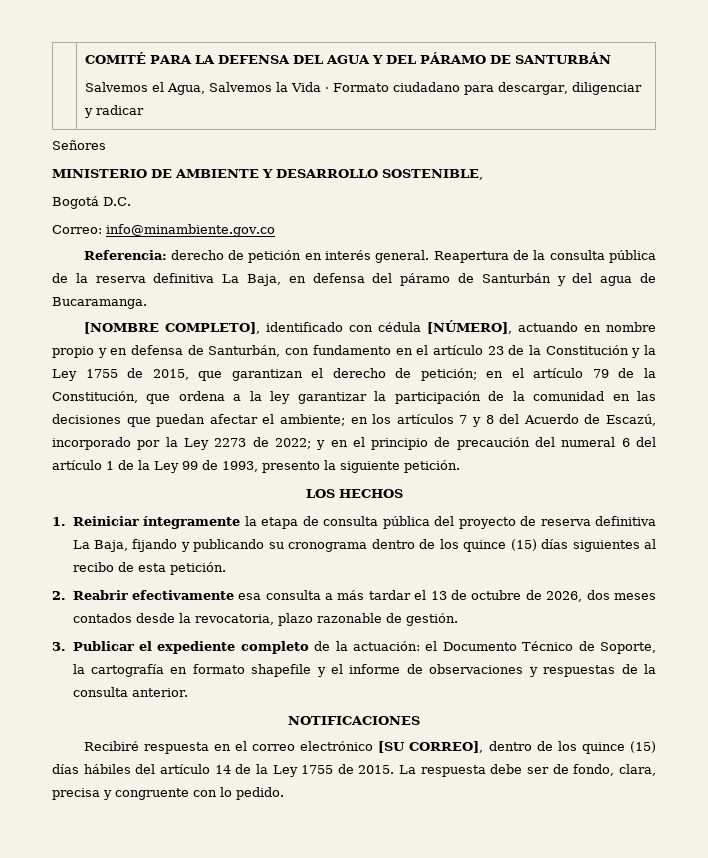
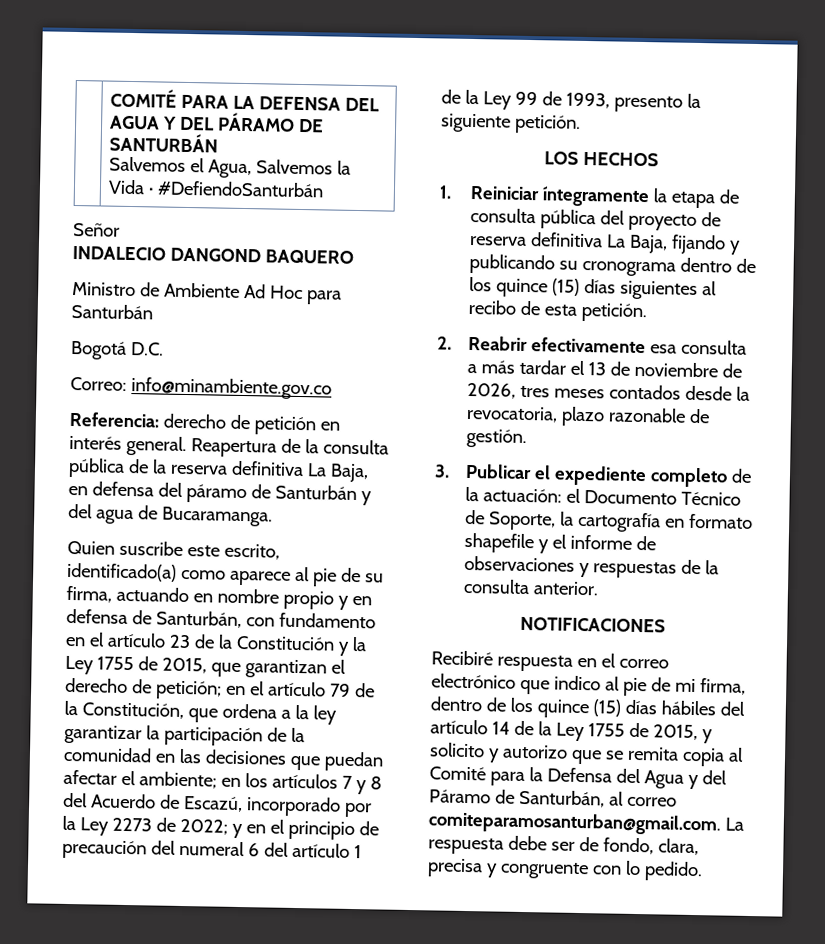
  | COMITÉ PARA LA DEFENSA DEL AGUA Y DEL PÁRAMO DE SANTURBÁN
- Salvemos el Agua, Salvemos la Vida · Formato ciudadano para descargar, diligenciar y radicar
- Señores
- MINISTERIO DE AMBIENTE Y DESARROLLO SOSTENIBLE,
+ Salvemos el Agua, Salvemos la Vida · #DefiendoSanturbán
+ Señor
+ INDALECIO DANGOND BAQUERO
+ Ministro de Ambiente Ad Hoc para Santurbán
- [NOMBRE COMPLETO], identificado con cédula [NÚMERO], actuando en nombre propio y en defensa de Santurbán, con fundamento en el artículo 23 de la Constitución y la Ley 1755 de 2015, que garantizan el derecho de petición;
+ Quien suscribe este escrito, identificado(a) como aparece al pie de su firma, actuando en nombre propio y en defensa de Santurbán, con fundamento en el artículo 23 de la Constitución y la Ley 1755 de 2015, que garantizan el derecho de petición;
- 2. Reabrir efectivamente esa consulta a más tardar el 13 de octubre de 2026, dos meses contados desde la revocatoria, plazo razonable de gestión.
+ 2. Reabrir efectivamente esa consulta a más tardar el 13 de noviembre de 2026, tres meses contados desde la revocatoria, plazo razonable de gestión.
- Recibiré respuesta en el correo electrónico [SU CORREO], dentro de los quince (15) días hábiles del artículo 14 de la Ley 1755 de 2015. La respuesta debe ser de fondo, clara, precisa y congruente con lo pedido.
+ Recibiré respuesta en el correo electrónico que indico al pie de mi firma, dentro de los quince (15) días hábiles del artículo 14 de la Ley 1755 de 2015, y solicito y autorizo que se remita copia al Comité para la Defensa del Agua y del Páramo de Santurbán, al correo comiteparamosanturban@gmail.com. La respuesta debe ser de fondo, clara, precisa y congruente con lo pedido.

